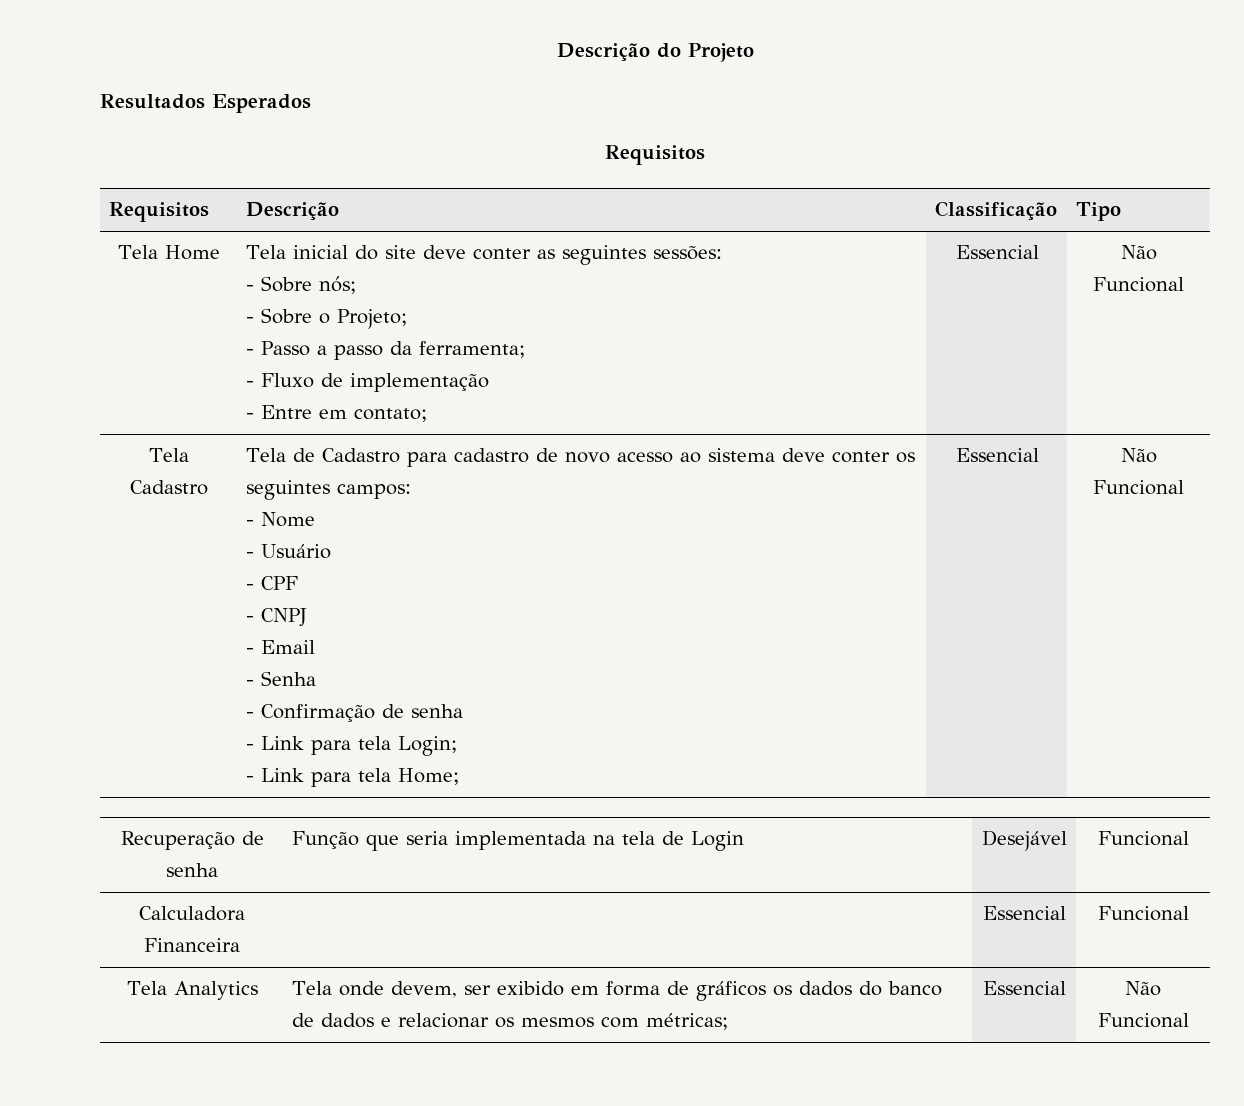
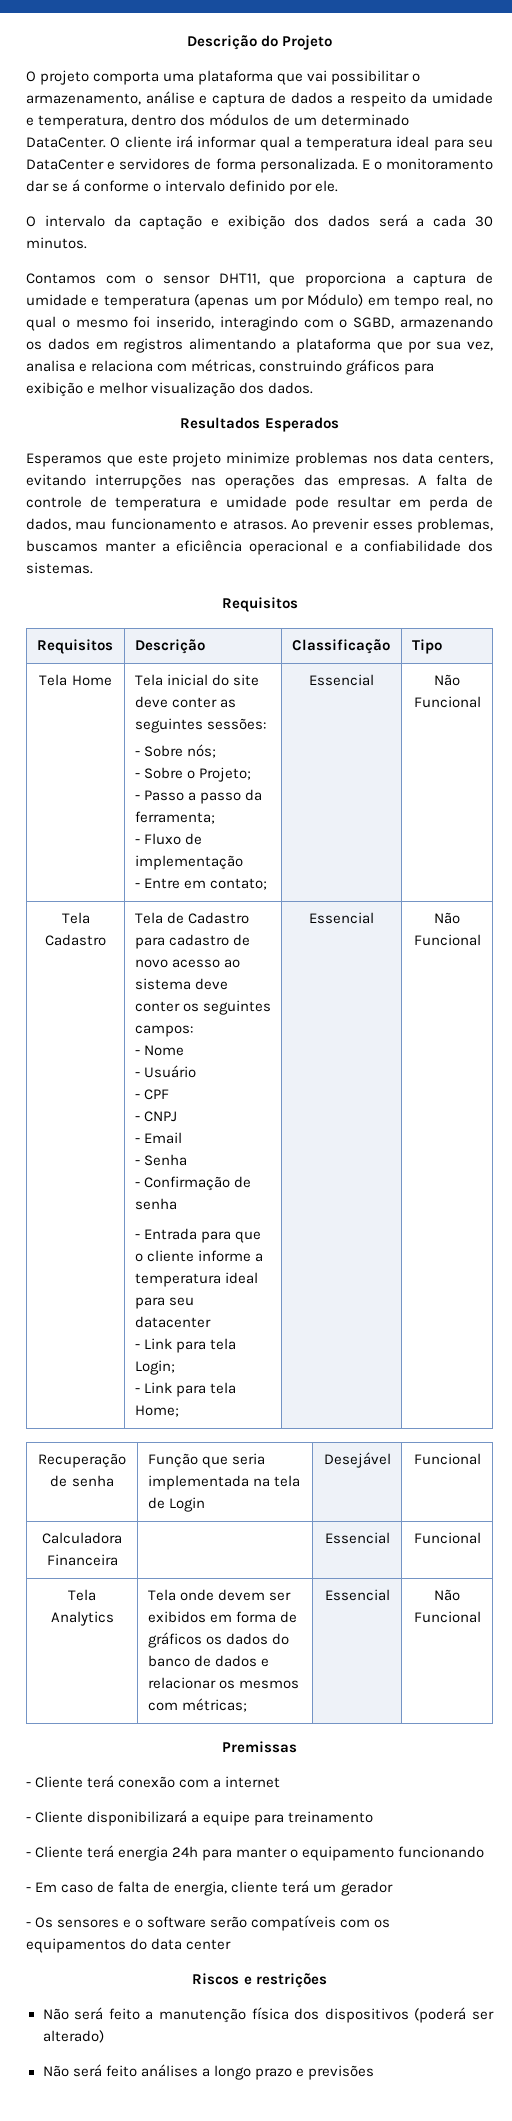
+ O projeto comporta uma plataforma que vai possibilitar o armazenamento, análise e captura de dados a respeito da umidade e temperatura, dentro dos módulos de um determinado DataCenter. O cliente irá informar qual a temperatura ideal para seu DataCenter e servidores de forma personalizada. E o monitoramento dar se á conforme o intervalo definido por ele.
+ O intervalo da captação e exibição dos dados será a cada 30 minutos.
+ Contamos com o sensor DHT11, que proporciona a captura de umidade e temperatura (apenas um por Módulo) em tempo real, no qual o mesmo foi inserido, interagindo com o SGBD, armazenando os dados em registros alimentando a plataforma que por sua vez, analisa e relaciona com métricas, construindo gráficos para exibição e melhor visualização dos dados.
  Resultados Esperados
+ Esperamos que este projeto minimize problemas nos data centers, evitando interrupções nas operações das empresas. A falta de controle de temperatura e umidade pode resultar em perda de dados, mau funcionamento e atrasos. Ao prevenir esses problemas, buscamos manter a eficiência operacional e a confiabilidade dos sistemas.
+ - Entrada para que o cliente informe a temperatura ideal para seu datacenter
- Tela Analytics | Tela onde devem, ser exibido em forma de gráficos os dados do banco de dados e relacionar os mesmos com métricas; | Essencial | Não Funcional
+ Tela Analytics | Tela onde devem ser exibidos em forma de gráficos os dados do banco de dados e relacionar os mesmos com métricas; | Essencial | Não Funcional
+ Premissas
+ - Cliente terá conexão com a internet
+ - Cliente disponibilizará a equipe para treinamento
+ - Cliente terá energia 24h para manter o equipamento funcionando
+ - Em caso de falta de energia, cliente terá um gerador
+ - Os sensores e o software serão compatíveis com os equipamentos do data center
+ Riscos e restrições
+ Não será feito a manutenção física dos dispositivos (poderá ser alterado)
+ Não será feito análises a longo prazo e previsões

